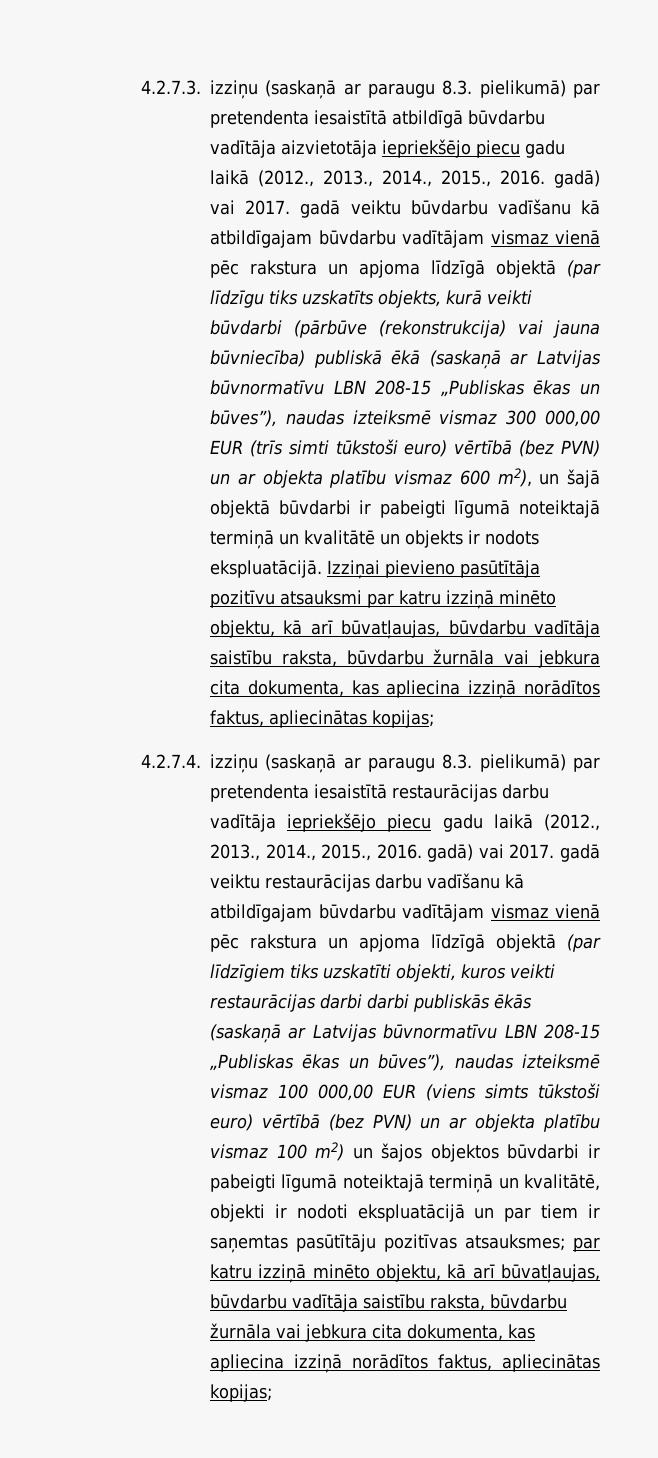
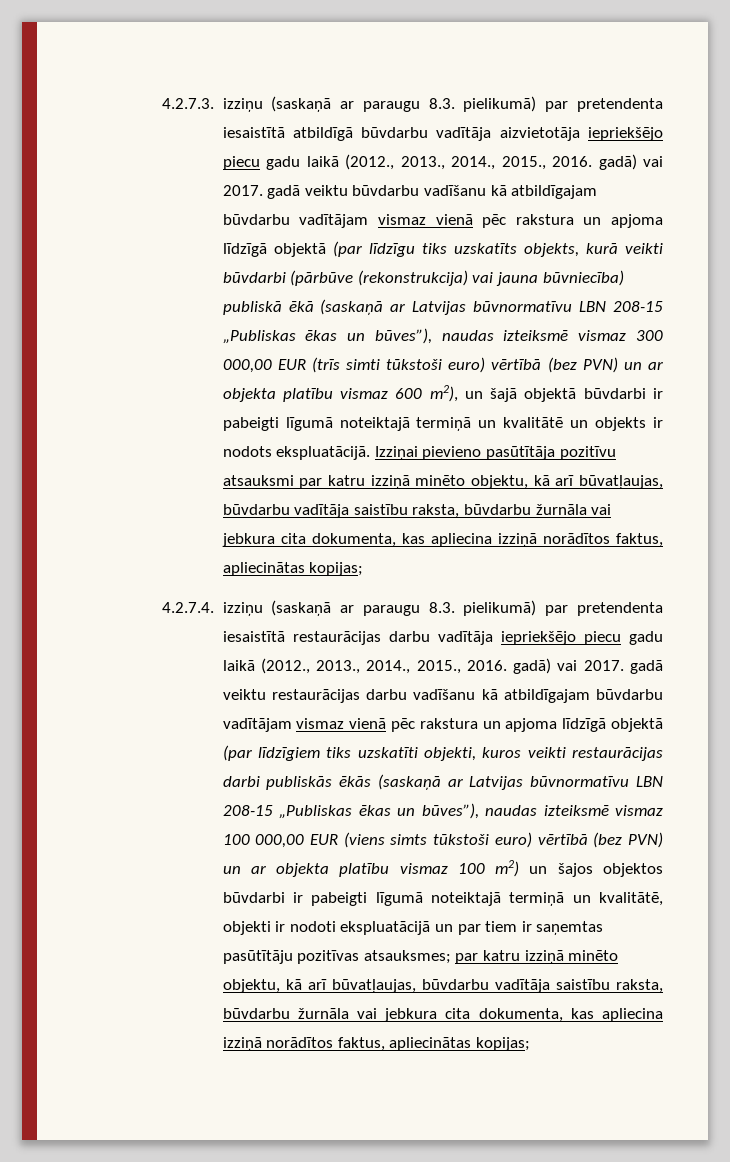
- 4.2.7.4. izziņu (saskaņā ar paraugu 8.3. pielikumā) par pretendenta iesaistītā restaurācijas darbu vadītāja iepriekšējo piecu gadu laikā (2012., 2013., 2014., 2015., 2016. gadā) vai 2017. gadā veiktu restaurācijas darbu vadīšanu kā atbildīgajam būvdarbu vadītājam vismaz vienā pēc rakstura un apjoma līdzīgā objektā (par līdzīgiem tiks uzskatīti objekti, kuros veikti restaurācijas darbi darbi publiskās ēkās (saskaņā ar Latvijas būvnormatīvu LBN 208-15 „Publiskas ēkas un būves”), naudas izteiksmē vismaz 100 000,00 EUR (viens simts tūkstoši euro) vērtībā (bez PVN) un ar objekta platību vismaz 100 m2) un šajos objektos būvdarbi ir pabeigti līgumā noteiktajā termiņā un kvalitātē, objekti ir nodoti ekspluatācijā un par tiem ir saņemtas pasūtītāju pozitīvas atsauksmes;
+ 4.2.7.4. izziņu (saskaņā ar paraugu 8.3. pielikumā) par pretendenta iesaistītā restaurācijas darbu vadītāja iepriekšējo piecu gadu laikā (2012., 2013., 2014., 2015., 2016. gadā) vai 2017. gadā veiktu restaurācijas darbu vadīšanu kā atbildīgajam būvdarbu vadītājam vismaz vienā pēc rakstura un apjoma līdzīgā objektā (par līdzīgiem tiks uzskatīti objekti, kuros veikti restaurācijas darbi publiskās ēkās (saskaņā ar Latvijas būvnormatīvu LBN 208-15 „Publiskas ēkas un būves”), naudas izteiksmē vismaz 100 000,00 EUR (viens simts tūkstoši euro) vērtībā (bez PVN) un ar objekta platību vismaz 100 m2) un šajos objektos būvdarbi ir pabeigti līgumā noteiktajā termiņā un kvalitātē, objekti ir nodoti ekspluatācijā un par tiem ir saņemtas pasūtītāju pozitīvas atsauksmes;

